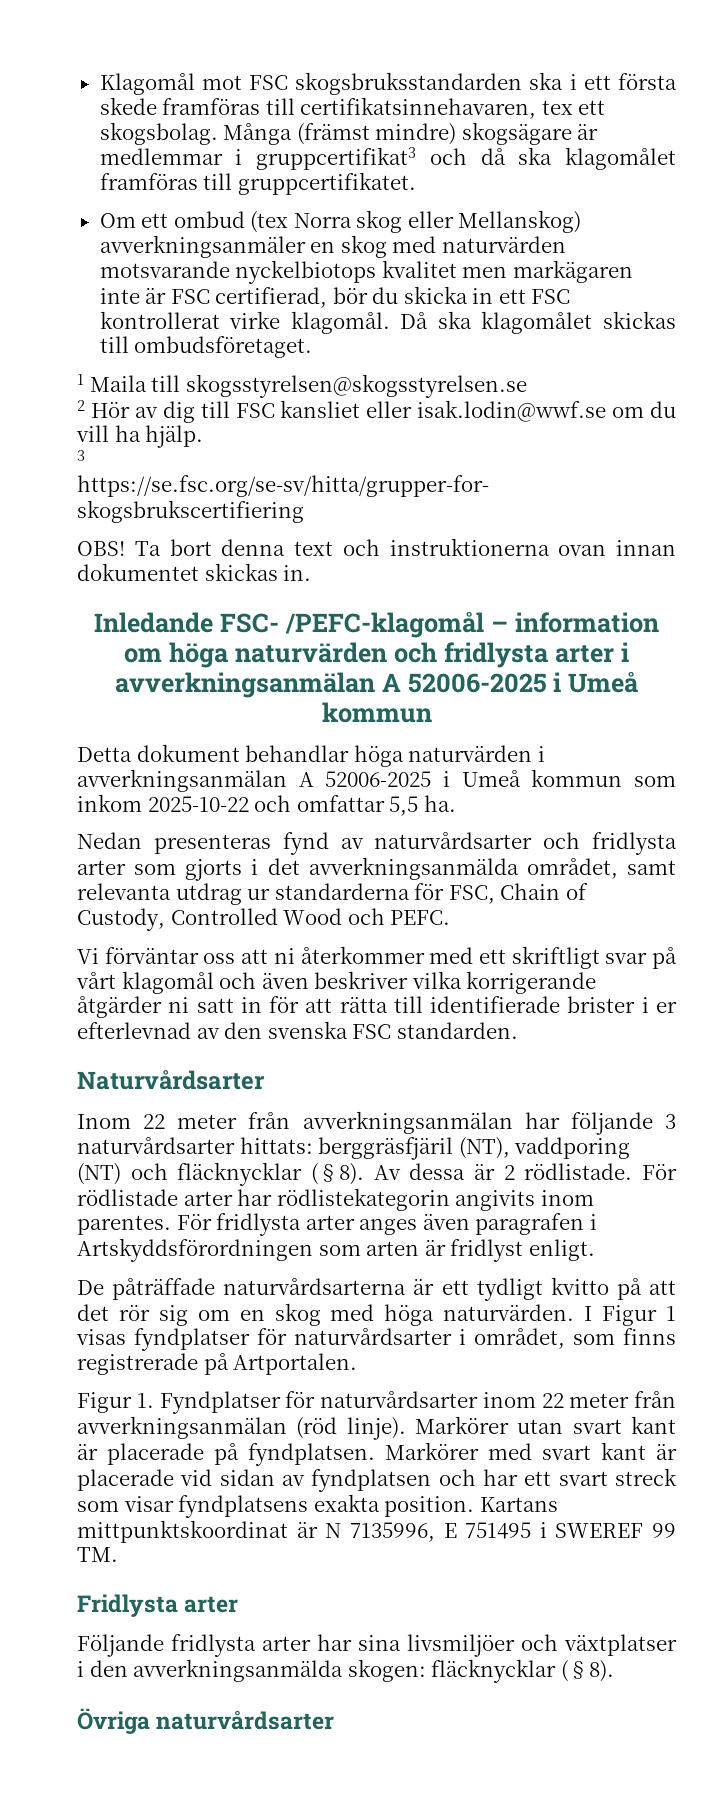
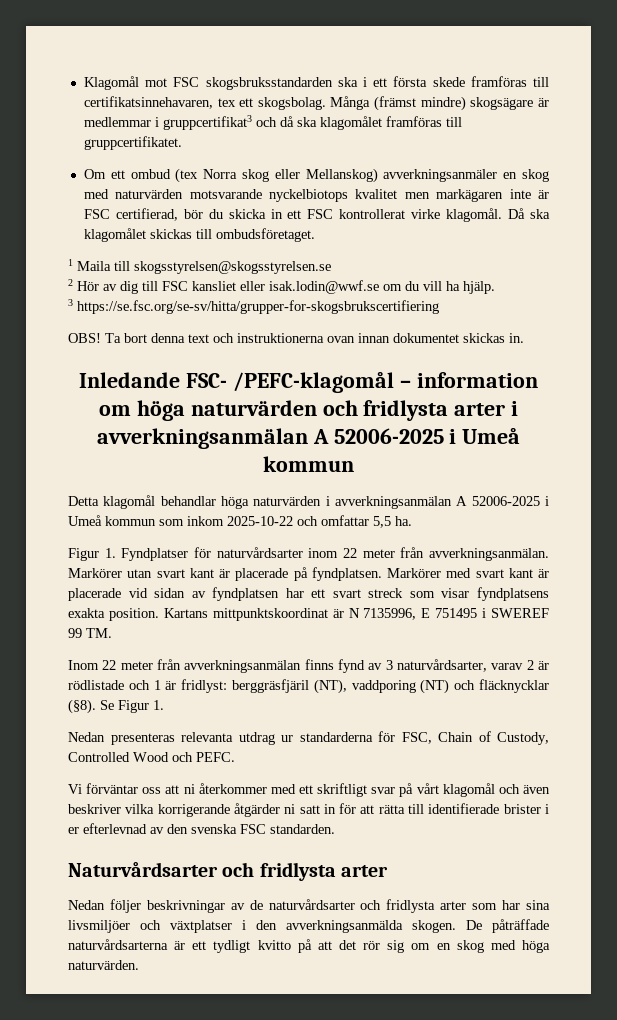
- Detta dokument behandlar höga naturvärden i avverkningsanmälan A 52006-2025 i Umeå kommun som inkom 2025-10-22 och omfattar 5,5 ha.
+ Detta klagomål behandlar höga naturvärden i avverkningsanmälan A 52006-2025 i Umeå kommun som inkom 2025-10-22 och omfattar 5,5 ha.
- Nedan presenteras fynd av naturvårdsarter och fridlysta arter som gjorts i det avverkningsanmälda området, samt relevanta utdrag ur standarderna för FSC, Chain of Custody, Controlled Wood och PEFC.
+ Figur 1. Fyndplatser för naturvårdsarter inom 22 meter från avverkningsanmälan. Markörer utan svart kant är placerade på fyndplatsen. Markörer med svart kant är placerade vid sidan av fyndplatsen har ett svart streck som visar fyndplatsens exakta position. Kartans mittpunktskoordinat är N 7135996, E 751495 i SWEREF 99 TM.
+ Inom 22 meter från avverkningsanmälan finns fynd av 3 naturvårdsarter, varav 2 är rödlistade och 1 är fridlyst: berggräsfjäril (NT), vaddporing (NT) och fläcknycklar (§8). Se Figur 1.
+ Nedan presenteras relevanta utdrag ur standarderna för FSC, Chain of Custody, Controlled Wood och PEFC.
- Naturvårdsarter
- Inom 22 meter från avverkningsanmälan har följande 3 naturvårdsarter hittats: berggräsfjäril (NT), vaddporing (NT) och fläcknycklar (§8). Av dessa är 2 rödlistade. För rödlistade arter har rödlistekategorin angivits inom parentes. För fridlysta arter anges även paragrafen i Artskyddsförordningen som arten är fridlyst enligt.
- De påträffade naturvårdsarterna är ett tydligt kvitto på att det rör sig om en skog med höga naturvärden. I Figur 1 visas fyndplatser för naturvårdsarter i området, som finns registrerade på Artportalen.
- Figur 1. Fyndplatser för naturvårdsarter inom 22 meter från avverkningsanmälan (röd linje). Markörer utan svart kant är placerade på fyndplatsen. Markörer med svart kant är placerade vid sidan av fyndplatsen och har ett svart streck som visar fyndplatsens exakta position. Kartans mittpunktskoordinat är N 7135996, E 751495 i SWEREF 99 TM.
- Fridlysta arter
- Följande fridlysta arter har sina livsmiljöer och växtplatser i den avverkningsanmälda skogen: fläcknycklar (§8).
- Övriga naturvårdsarter
+ Naturvårdsarter och fridlysta arter
+ Nedan följer beskrivningar av de naturvårdsarter och fridlysta arter som har sina livsmiljöer och växtplatser i den avverkningsanmälda skogen. De påträffade naturvårdsarterna är ett tydligt kvitto på att det rör sig om en skog med höga naturvärden.

